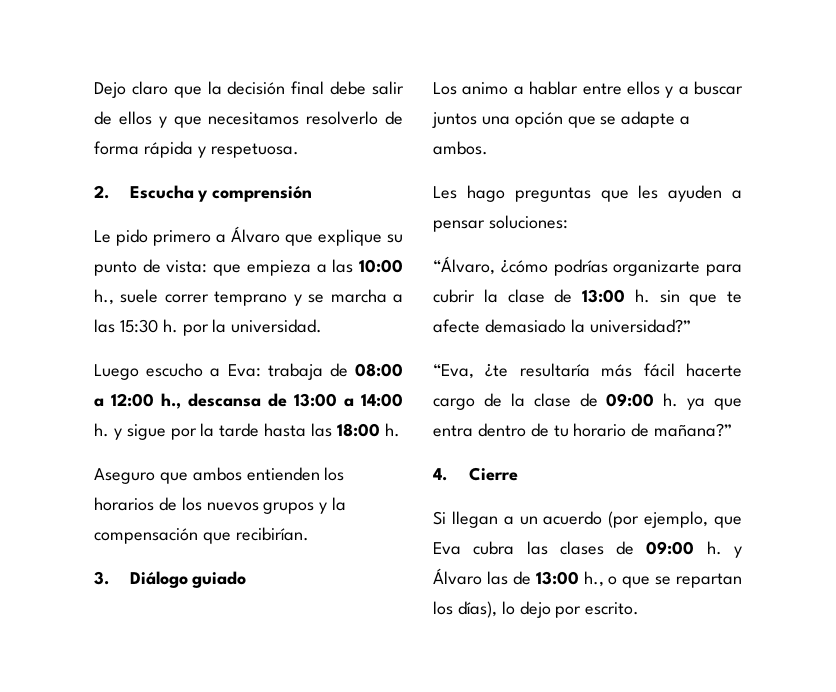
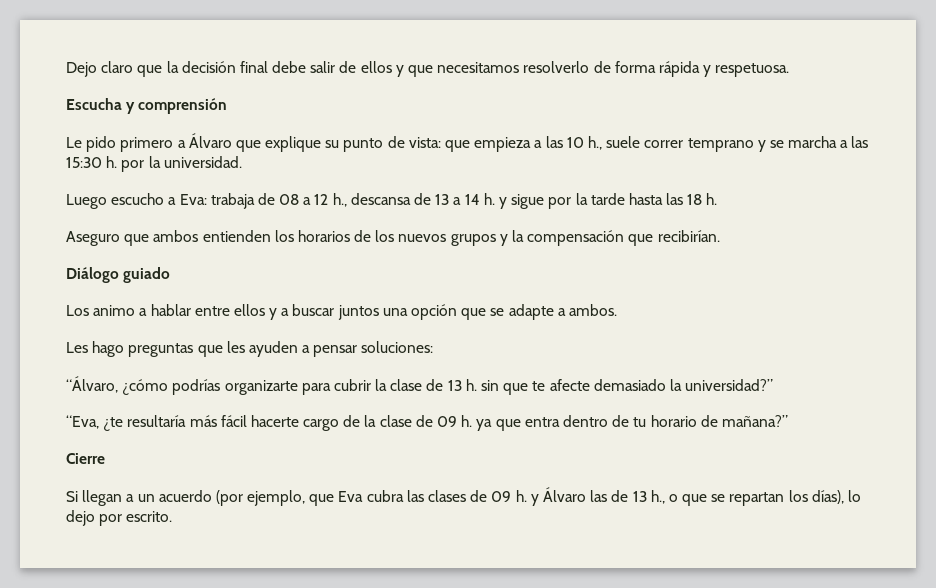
- 2. Escucha y comprensión
+ Escucha y comprensión
- Le pido primero a Álvaro que explique su punto de vista: que empieza a las 10:00 h., suele correr temprano y se marcha a las 15:30 h. por la universidad.
+ Le pido primero a Álvaro que explique su punto de vista: que empieza a las 10 h., suele correr temprano y se marcha a las 15:30 h. por la universidad.
- Luego escucho a Eva: trabaja de 08:00 a 12:00 h., descansa de 13:00 a 14:00 h. y sigue por la tarde hasta las 18:00 h.
+ Luego escucho a Eva: trabaja de 08 a 12 h., descansa de 13 a 14 h. y sigue por la tarde hasta las 18 h.
- 3. Diálogo guiado
+ Diálogo guiado
- “Álvaro, ¿cómo podrías organizarte para cubrir la clase de 13:00 h. sin que te afecte demasiado la universidad?”
+ “Álvaro, ¿cómo podrías organizarte para cubrir la clase de 13 h. sin que te afecte demasiado la universidad?”
- “Eva, ¿te resultaría más fácil hacerte cargo de la clase de 09:00 h. ya que entra dentro de tu horario de mañana?”
+ “Eva, ¿te resultaría más fácil hacerte cargo de la clase de 09 h. ya que entra dentro de tu horario de mañana?”
- 4. Cierre
+ Cierre
- Si llegan a un acuerdo (por ejemplo, que Eva cubra las clases de 09:00 h. y Álvaro las de 13:00 h., o que se repartan los días), lo dejo por escrito.
+ Si llegan a un acuerdo (por ejemplo, que Eva cubra las clases de 09 h. y Álvaro las de 13 h., o que se repartan los días), lo dejo por escrito.

